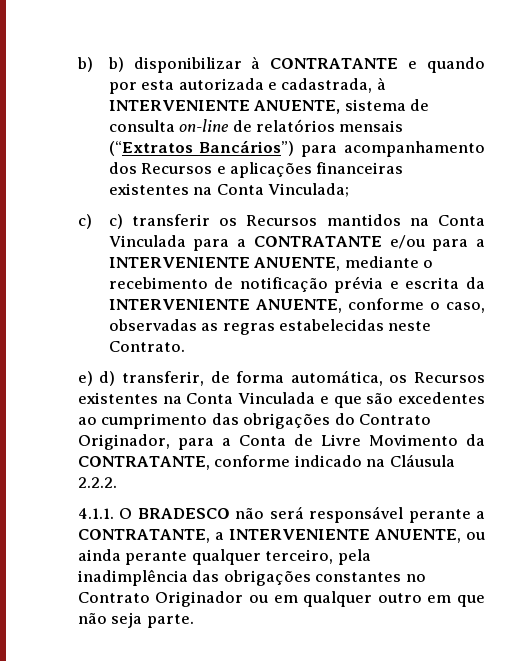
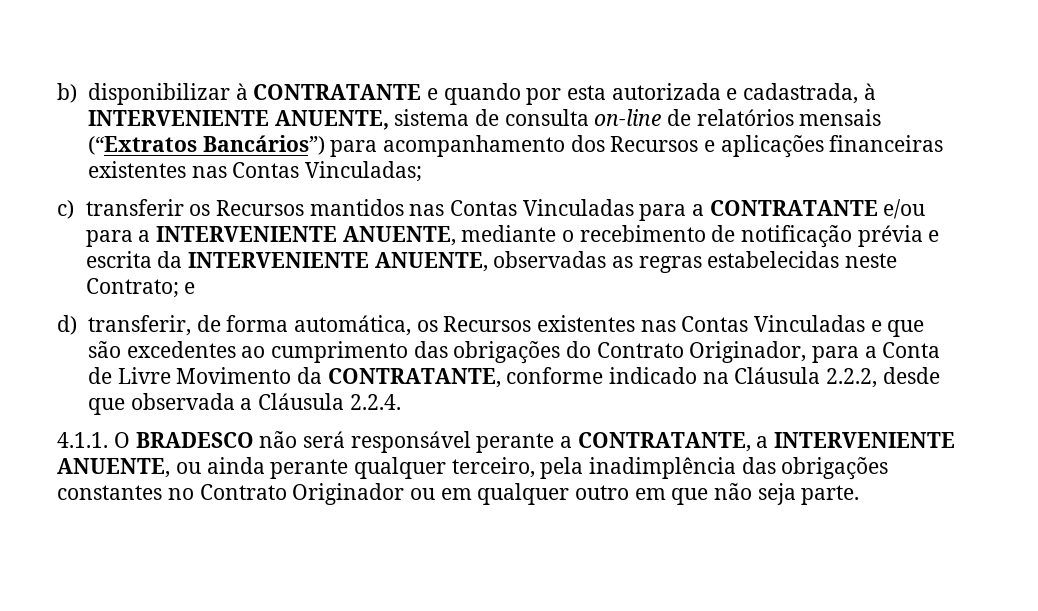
- b) b) disponibilizar à CONTRATANTE e quando por esta autorizada e cadastrada, à INTERVENIENTE ANUENTE, sistema de consulta on-line de relatórios mensais (“Extratos Bancários”) para acompanhamento dos Recursos e aplicações financeiras existentes na Conta Vinculada;
- c) c) transferir os Recursos mantidos na Conta Vinculada para a CONTRATANTE e/ou para a INTERVENIENTE ANUENTE, mediante o recebimento de notificação prévia e escrita da INTERVENIENTE ANUENTE, conforme o caso, observadas as regras estabelecidas neste Contrato.
- e) d) transferir, de forma automática, os Recursos existentes na Conta Vinculada e que são excedentes ao cumprimento das obrigações do Contrato Originador, para a Conta de Livre Movimento da CONTRATANTE, conforme indicado na Cláusula 2.2.2.
+ b) disponibilizar à CONTRATANTE e quando por esta autorizada e cadastrada, à INTERVENIENTE ANUENTE, sistema de consulta on-line de relatórios mensais (“Extratos Bancários”) para acompanhamento dos Recursos e aplicações financeiras existentes nas Contas Vinculadas;
+ c) transferir os Recursos mantidos nas Contas Vinculadas para a CONTRATANTE e/ou para a INTERVENIENTE ANUENTE, mediante o recebimento de notificação prévia e escrita da INTERVENIENTE ANUENTE, observadas as regras estabelecidas neste Contrato; e
+ d) transferir, de forma automática, os Recursos existentes nas Contas Vinculadas e que são excedentes ao cumprimento das obrigações do Contrato Originador, para a Conta de Livre Movimento da CONTRATANTE, conforme indicado na Cláusula 2.2.2, desde que observada a Cláusula 2.2.4.

